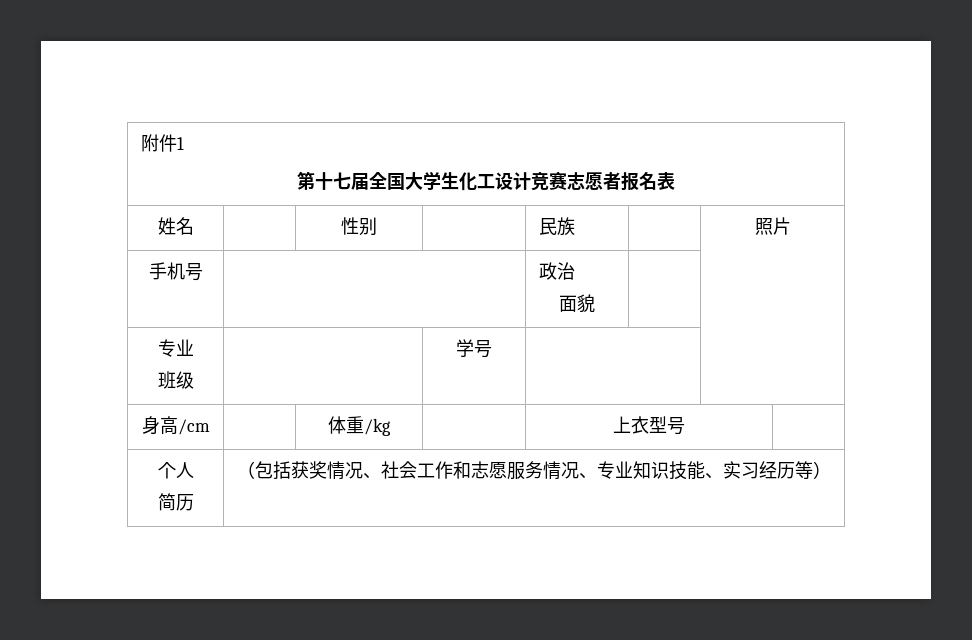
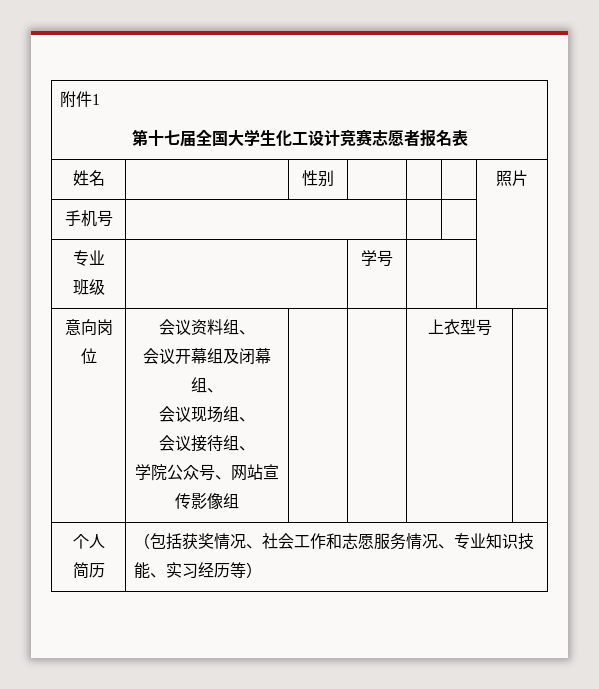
- 姓名 | | 性别 | | 民族 | | 照片
+ 姓名 | | 性别 | | | | 照片
- 手机号 | | 政治
- 面貌 | |
+ 手机号 | | | |
- 身高/cm | | 体重/kg | | 上衣型号 |
+ 意向岗位 | 会议资料组、
+ 会议开幕组及闭幕组、
+ 会议现场组、
+ 会议接待组、
+ 学院公众号、网站宣传影像组 | | | 上衣型号 |

